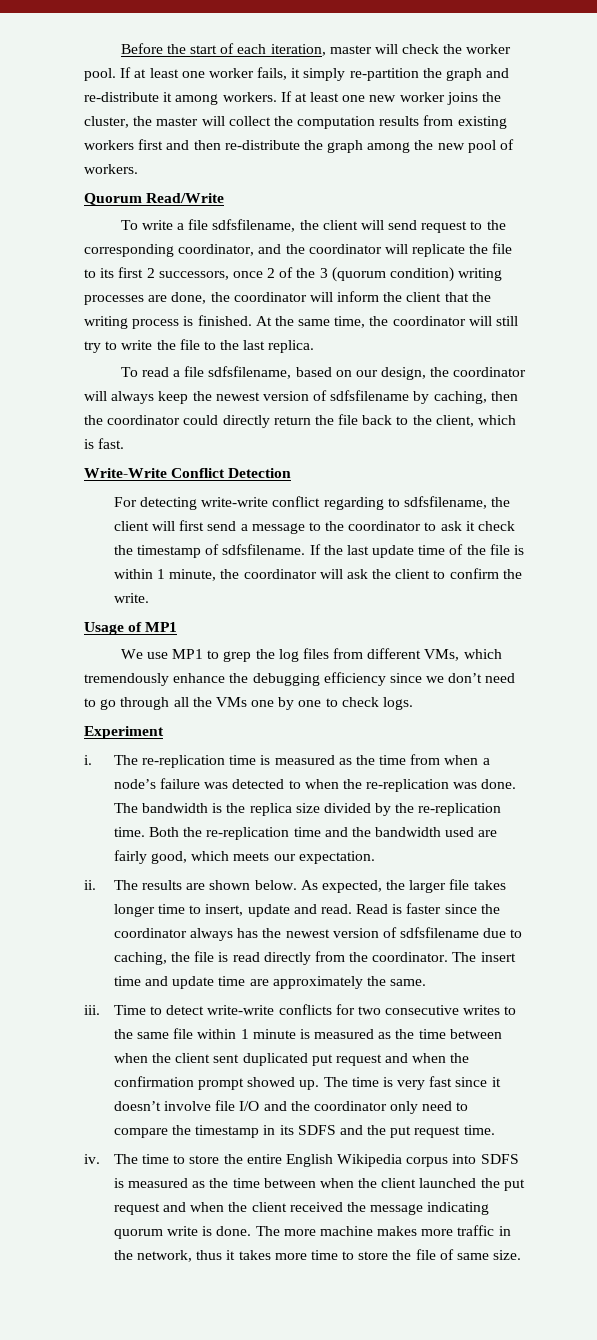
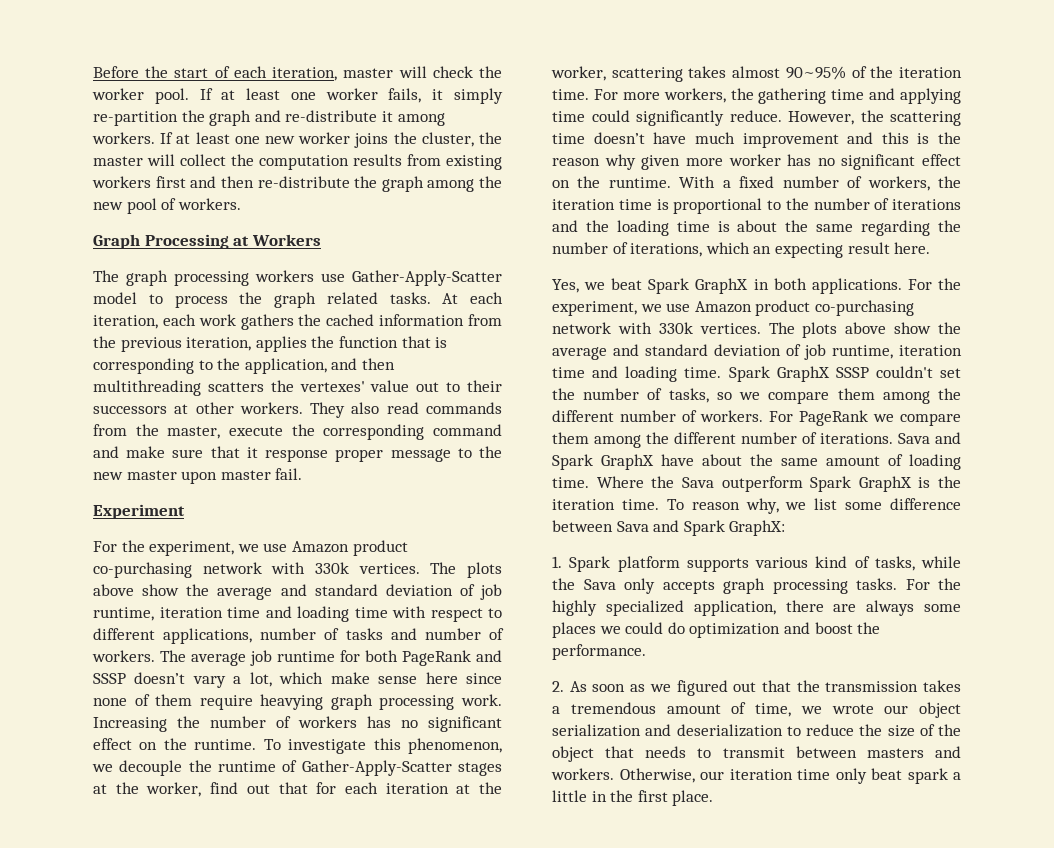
- Quorum Read/Write
- To write a file sdfsfilename, the client will send request to the corresponding coordinator, and the coordinator will replicate the file to its first 2 successors, once 2 of the 3 (quorum condition) writing processes are done, the coordinator will inform the client that the writing process is finished. At the same time, the coordinator will still try to write the file to the last replica.
- To read a file sdfsfilename, based on our design, the coordinator will always keep the newest version of sdfsfilename by caching, then the coordinator could directly return the file back to the client, which is fast.
- Write-Write Conflict Detection
- For detecting write-write conflict regarding to sdfsfilename, the client will first send a message to the coordinator to ask it check the timestamp of sdfsfilename. If the last update time of the file is within 1 minute, the coordinator will ask the client to confirm the write.
- Usage of MP1
- We use MP1 to grep the log files from different VMs, which tremendously enhance the debugging efficiency since we don’t need to go through all the VMs one by one to check logs.
+ Graph Processing at Workers
+ The graph processing workers use Gather-Apply-Scatter model to process the graph related tasks. At each iteration, each work gathers the cached information from the previous iteration, applies the function that is corresponding to the application, and then multithreading scatters the vertexes' value out to their successors at other workers. They also read commands from the master, execute the corresponding command and make sure that it response proper message to the new master upon master fail.
  Experiment
- i. The re-replication time is measured as the time from when a node’s failure was detected to when the re-replication was done. The bandwidth is the replica size divided by the re-replication time. Both the re-replication time and the bandwidth used are fairly good, which meets our expectation.
- ii. The results are shown below. As expected, the larger file takes longer time to insert, update and read. Read is faster since the coordinator always has the newest version of sdfsfilename due to caching, the file is read directly from the coordinator. The insert time and update time are approximately the same.
- iii. Time to detect write-write conflicts for two consecutive writes to the same file within 1 minute is measured as the time between when the client sent duplicated put request and when the confirmation prompt showed up. The time is very fast since it doesn’t involve file I/O and the coordinator only need to compare the timestamp in its SDFS and the put request time.
- iv. The time to store the entire English Wikipedia corpus into SDFS is measured as the time between when the client launched the put request and when the client received the message indicating quorum write is done. The more machine makes more traffic in the network, thus it takes more time to store the file of same size.
+ For the experiment, we use Amazon product co-purchasing network with 330k vertices. The plots above show the average and standard deviation of job runtime, iteration time and loading time with respect to different applications, number of tasks and number of workers. The average job runtime for both PageRank and SSSP doesn’t vary a lot, which make sense here since none of them require heavying graph processing work. Increasing the number of workers has no significant effect on the runtime. To investigate this phenomenon, we decouple the runtime of Gather-Apply-Scatter stages at the worker, find out that for each iteration at the worker, scattering takes almost 90~95% of the iteration time. For more workers, the gathering time and applying time could significantly reduce. However, the scattering time doesn’t have much improvement and this is the reason why given more worker has no significant effect on the runtime. With a fixed number of workers, the iteration time is proportional to the number of iterations and the loading time is about the same regarding the number of iterations, which an expecting result here.
+ Yes, we beat Spark GraphX in both applications. For the experiment, we use Amazon product co-purchasing network with 330k vertices. The plots above show the average and standard deviation of job runtime, iteration time and loading time. Spark GraphX SSSP couldn't set the number of tasks, so we compare them among the different number of workers. For PageRank we compare them among the different number of iterations. Sava and Spark GraphX have about the same amount of loading time. Where the Sava outperform Spark GraphX is the iteration time. To reason why, we list some difference between Sava and Spark GraphX:
+ 1. Spark platform supports various kind of tasks, while the Sava only accepts graph processing tasks. For the highly specialized application, there are always some places we could do optimization and boost the performance.
+ 2. As soon as we figured out that the transmission takes a tremendous amount of time, we wrote our object serialization and deserialization to reduce the size of the object that needs to transmit between masters and workers. Otherwise, our iteration time only beat spark a little in the first place.

